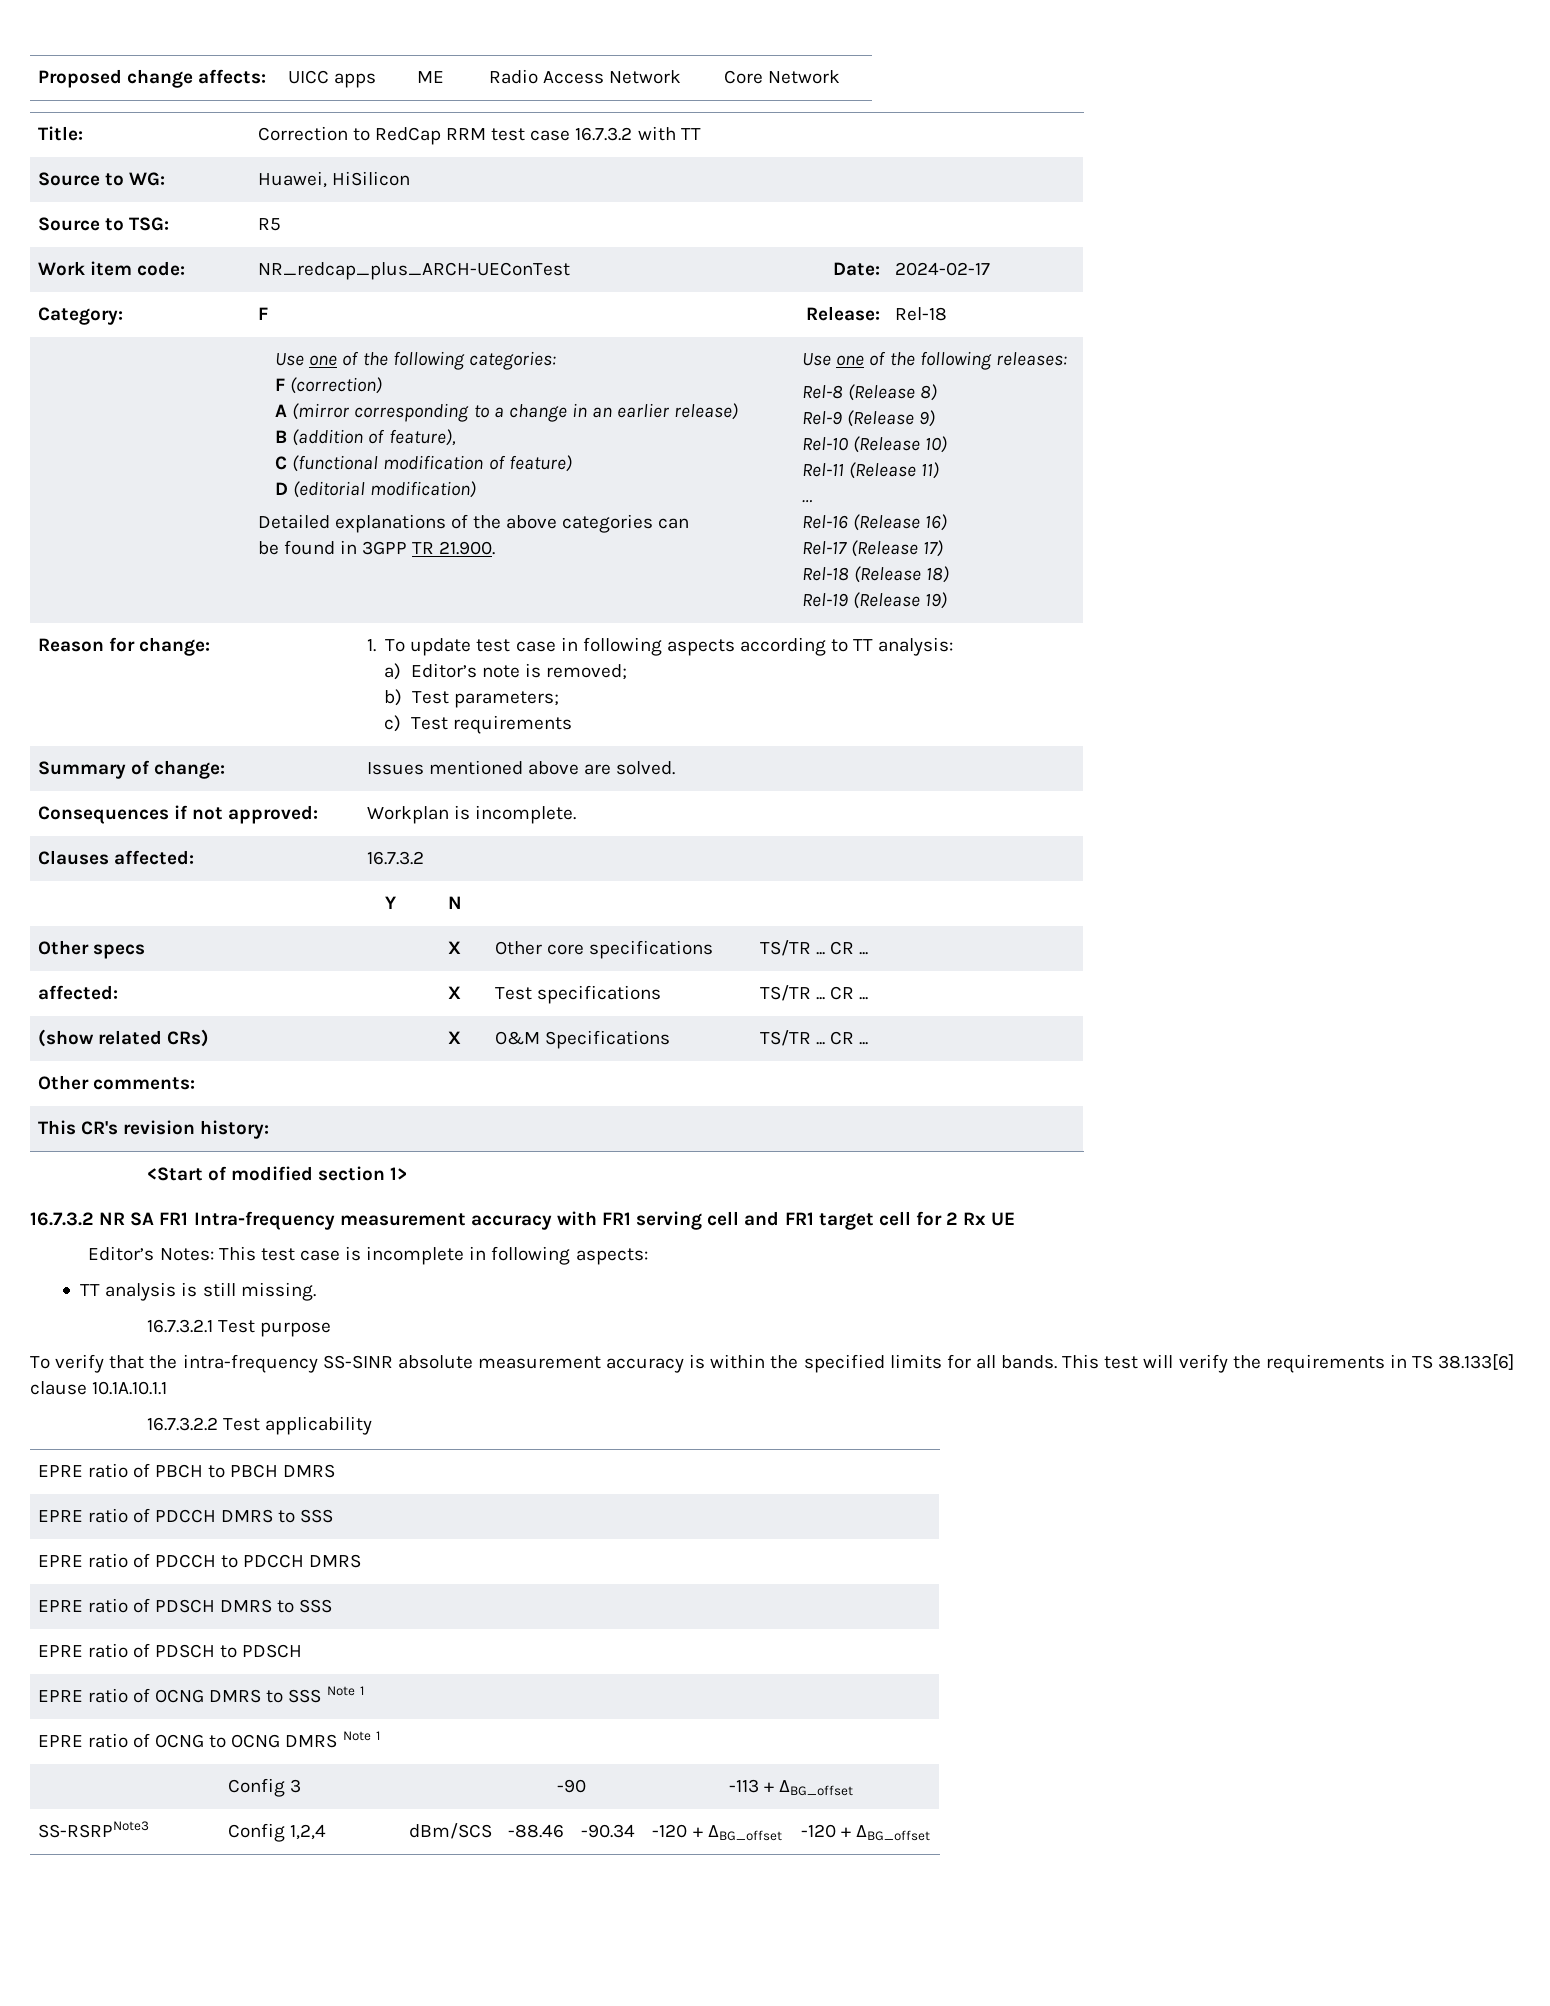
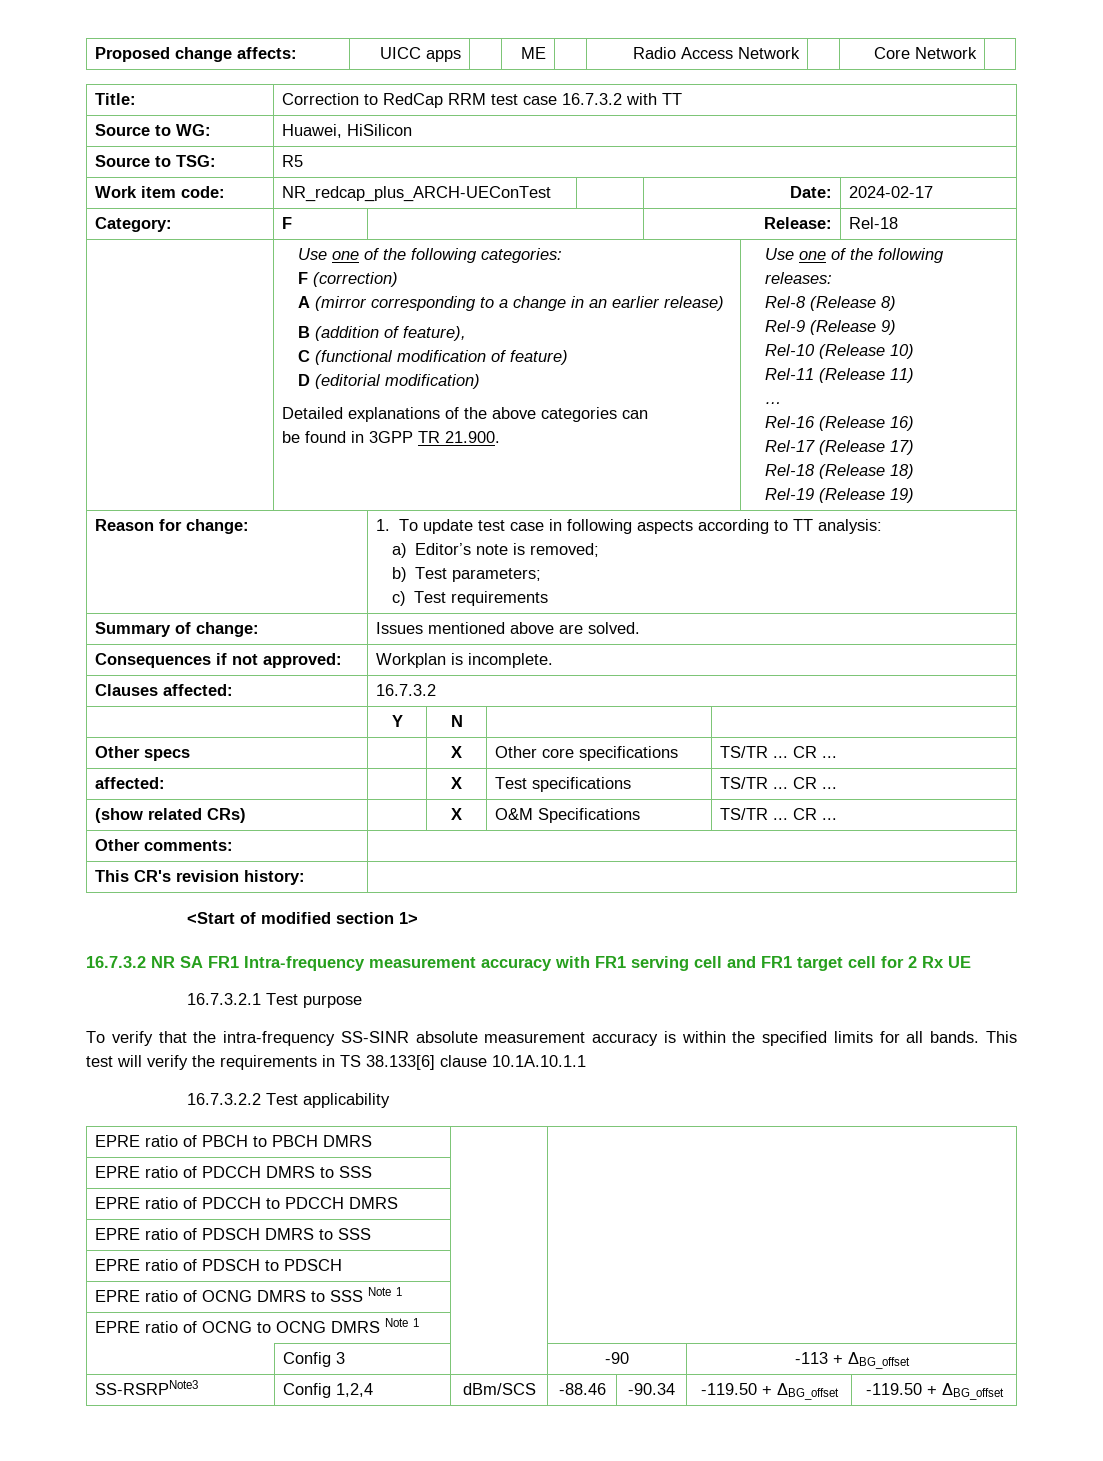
- Editor’s Notes: This test case is incomplete in following aspects:
- TT analysis is still missing.
- SS-RSRPNote3 | Config 1,2,4 | dBm/SCS | -88.46 | -90.34 | -120 + ΔBG_offset | -120 + ΔBG_offset
+ SS-RSRPNote3 | Config 1,2,4 | dBm/SCS | -88.46 | -90.34 | -119.50 + ΔBG_offset | -119.50 + ΔBG_offset

